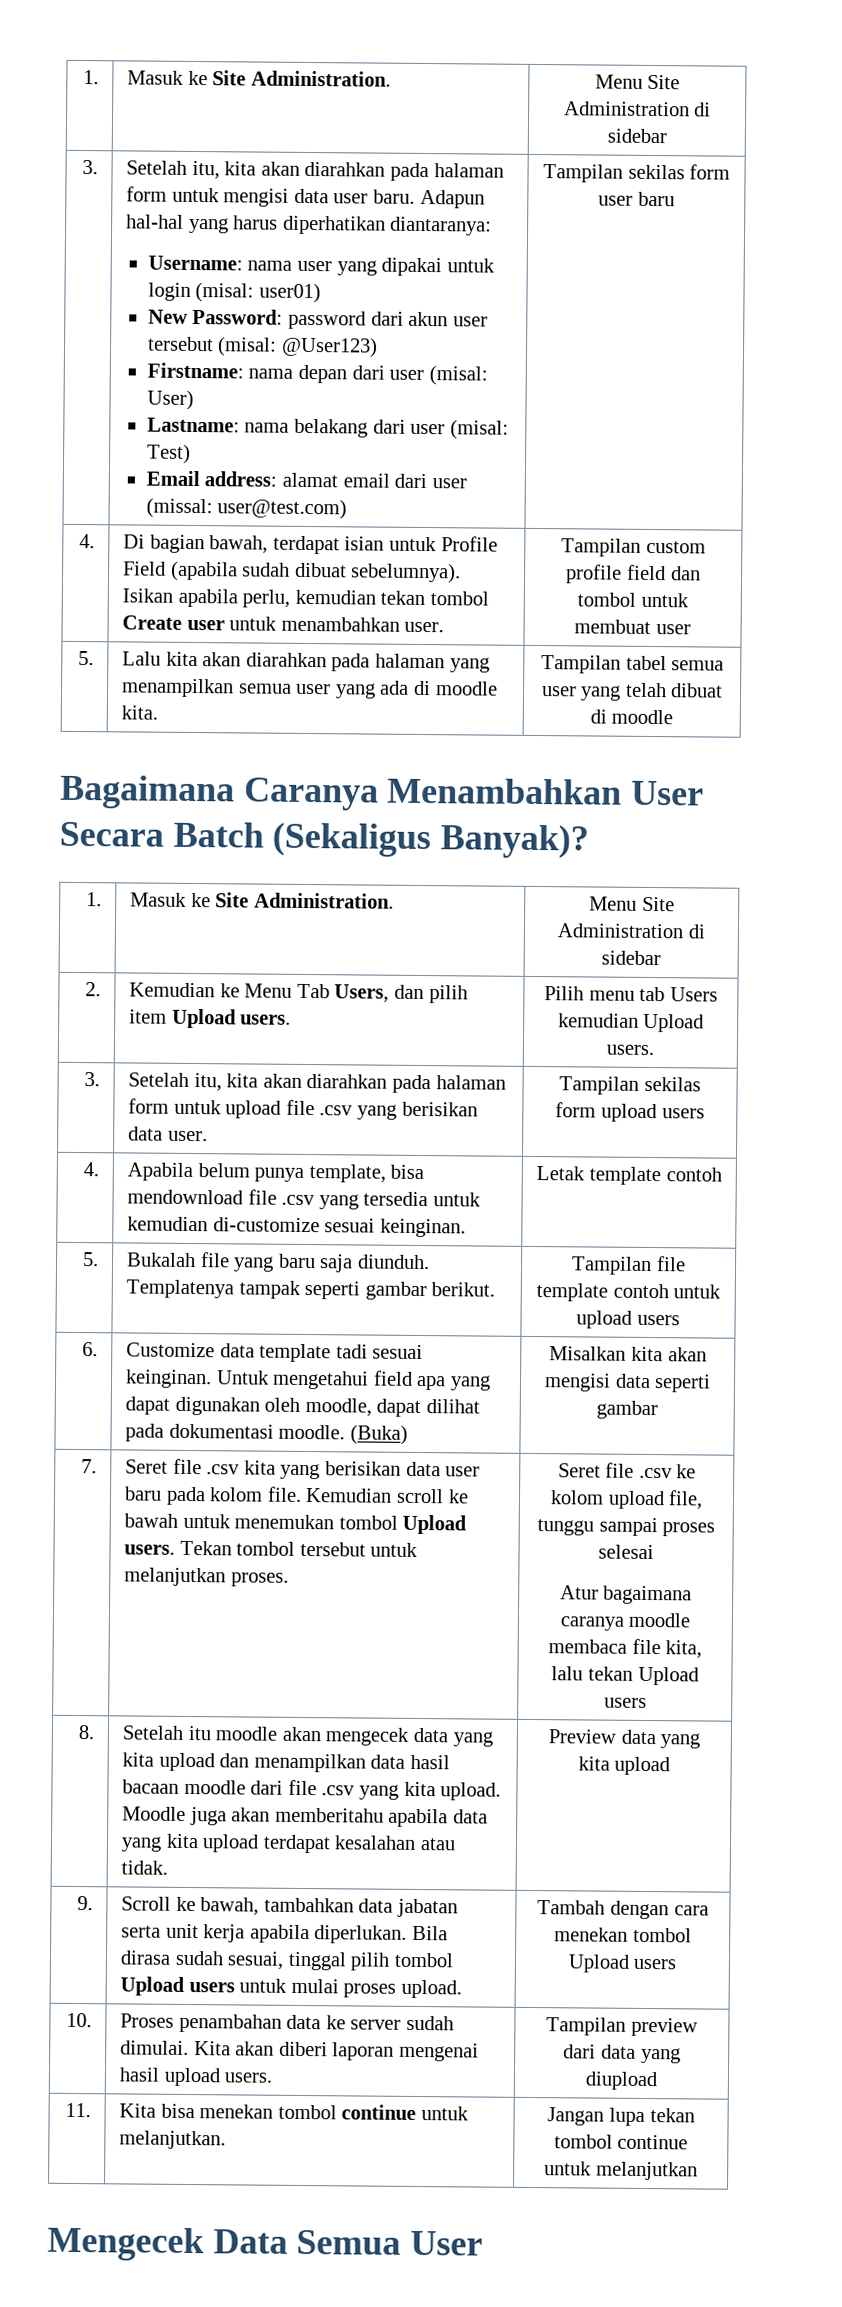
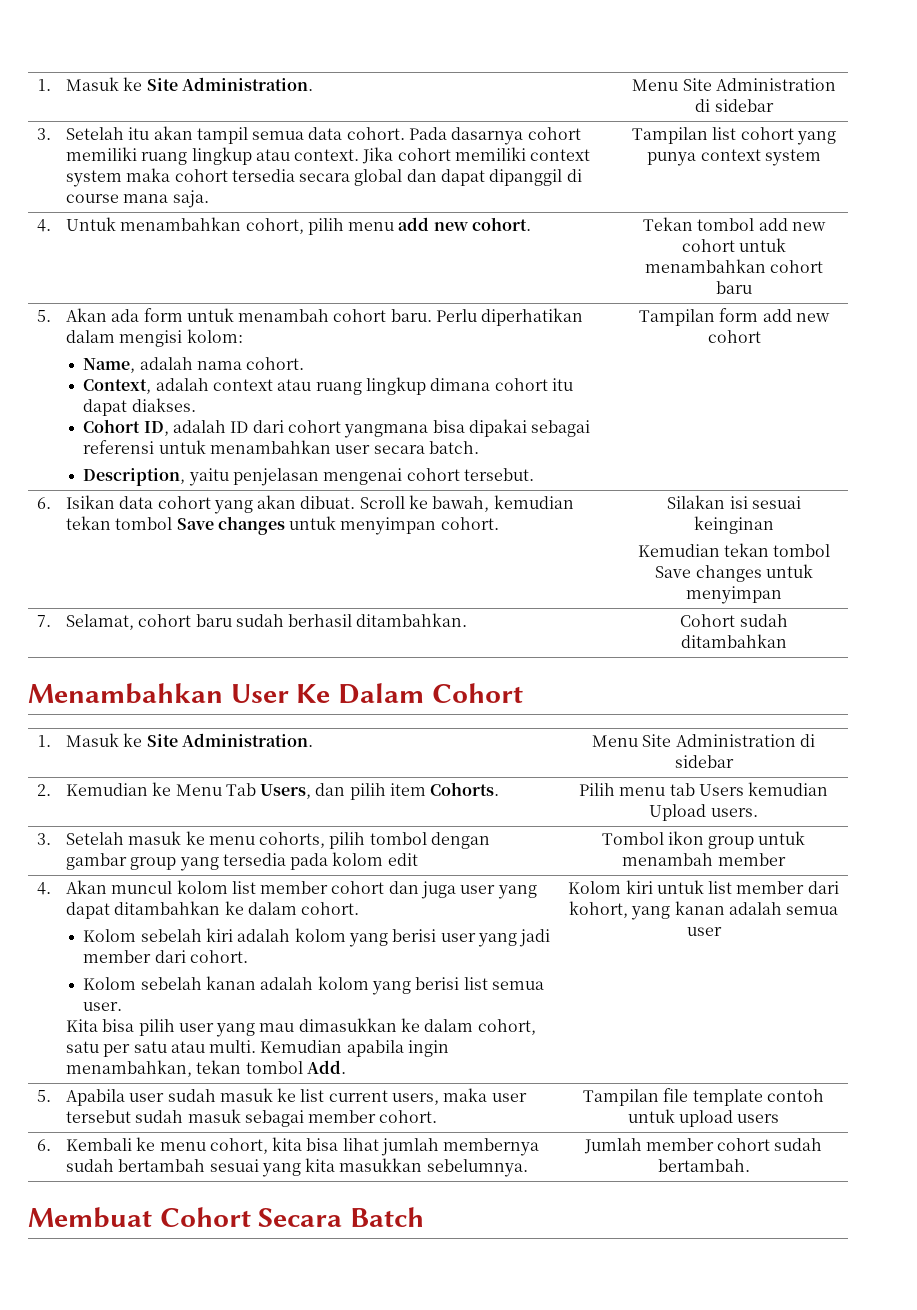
- Setelah itu, kita akan diarahkan pada halaman form untuk mengisi data user baru. Adapun hal-hal yang harus diperhatikan diantaranya:
- Username: nama user yang dipakai untuk login (misal: user01)
- New Password: password dari akun user tersebut (misal: @User123)
- Firstname: nama depan dari user (misal: User)
- Lastname: nama belakang dari user (misal: Test)
- Email address: alamat email dari user (missal: user@test.com) | Tampilan sekilas form user baru
- 4. | Di bagian bawah, terdapat isian untuk Profile Field (apabila sudah dibuat sebelumnya). Isikan apabila perlu, kemudian tekan tombol Create user untuk menambahkan user. | Tampilan custom profile field dan tombol untuk membuat user
- 5. | Lalu kita akan diarahkan pada halaman yang menampilkan semua user yang ada di moodle kita. | Tampilan tabel semua user yang telah dibuat di moodle
- Bagaimana Caranya Menambahkan User Secara Batch (Sekaligus Banyak)?
+ Setelah itu akan tampil semua data cohort. Pada dasarnya cohort memiliki ruang lingkup atau context. Jika cohort memiliki context system maka cohort tersedia secara global dan dapat dipanggil di course mana saja. | Tampilan list cohort yang punya context system
+ 4. | Untuk menambahkan cohort, pilih menu add new cohort. | Tekan tombol add new cohort untuk menambahkan cohort baru
+ 5. | Akan ada form untuk menambah cohort baru. Perlu diperhatikan dalam mengisi kolom:
+ Name, adalah nama cohort.
+ Context, adalah context atau ruang lingkup dimana cohort itu dapat diakses.
+ Cohort ID, adalah ID dari cohort yangmana bisa dipakai sebagai referensi untuk menambahkan user secara batch.
+ Description, yaitu penjelasan mengenai cohort tersebut. | Tampilan form add new cohort
+ 6. | Isikan data cohort yang akan dibuat. Scroll ke bawah, kemudian tekan tombol Save changes untuk menyimpan cohort. | Silakan isi sesuai keinginan
+ Kemudian tekan tombol Save changes untuk menyimpan
+ 7. | Selamat, cohort baru sudah berhasil ditambahkan. | Cohort sudah ditambahkan
+ Menambahkan User Ke Dalam Cohort
- 2. | Kemudian ke Menu Tab Users, dan pilih item Upload users. | Pilih menu tab Users kemudian Upload users.
+ 2. | Kemudian ke Menu Tab Users, dan pilih item Cohorts. | Pilih menu tab Users kemudian Upload users.
- 3. | Setelah itu, kita akan diarahkan pada halaman form untuk upload file .csv yang berisikan data user. | Tampilan sekilas form upload users
- 4. | Apabila belum punya template, bisa mendownload file .csv yang tersedia untuk kemudian di-customize sesuai keinginan. | Letak template contoh
- 5. | Bukalah file yang baru saja diunduh. Templatenya tampak seperti gambar berikut. | Tampilan file template contoh untuk upload users
+ 3. | Setelah masuk ke menu cohorts, pilih tombol dengan gambar group yang tersedia pada kolom edit | Tombol ikon group untuk menambah member
+ 4. | Akan muncul kolom list member cohort dan juga user yang dapat ditambahkan ke dalam cohort.
+ Kolom sebelah kiri adalah kolom yang berisi user yang jadi member dari cohort.
+ Kolom sebelah kanan adalah kolom yang berisi list semua user.
+ Kita bisa pilih user yang mau dimasukkan ke dalam cohort, satu per satu atau multi. Kemudian apabila ingin menambahkan, tekan tombol Add. | Kolom kiri untuk list member dari kohort, yang kanan adalah semua user
+ 5. | Apabila user sudah masuk ke list current users, maka user tersebut sudah masuk sebagai member cohort. | Tampilan file template contoh untuk upload users
- 6. | Customize data template tadi sesuai keinginan. Untuk mengetahui field apa yang dapat digunakan oleh moodle, dapat dilihat pada dokumentasi moodle. (Buka) | Misalkan kita akan mengisi data seperti gambar
- 7. | Seret file .csv kita yang berisikan data user baru pada kolom file. Kemudian scroll ke bawah untuk menemukan tombol Upload users. Tekan tombol tersebut untuk melanjutkan proses. | Seret file .csv ke kolom upload file, tunggu sampai proses selesai
- Atur bagaimana caranya moodle membaca file kita, lalu tekan Upload users
- 8. | Setelah itu moodle akan mengecek data yang kita upload dan menampilkan data hasil bacaan moodle dari file .csv yang kita upload. Moodle juga akan memberitahu apabila data yang kita upload terdapat kesalahan atau tidak. | Preview data yang kita upload
- 9. | Scroll ke bawah, tambahkan data jabatan serta unit kerja apabila diperlukan. Bila dirasa sudah sesuai, tinggal pilih tombol Upload users untuk mulai proses upload. | Tambah dengan cara menekan tombol Upload users
- 10. | Proses penambahan data ke server sudah dimulai. Kita akan diberi laporan mengenai hasil upload users. | Tampilan preview dari data yang diupload
- 11. | Kita bisa menekan tombol continue untuk melanjutkan. | Jangan lupa tekan tombol continue untuk melanjutkan
- Mengecek Data Semua User
+ 6. | Kembali ke menu cohort, kita bisa lihat jumlah membernya sudah bertambah sesuai yang kita masukkan sebelumnya. | Jumlah member cohort sudah bertambah.
+ Membuat Cohort Secara Batch

